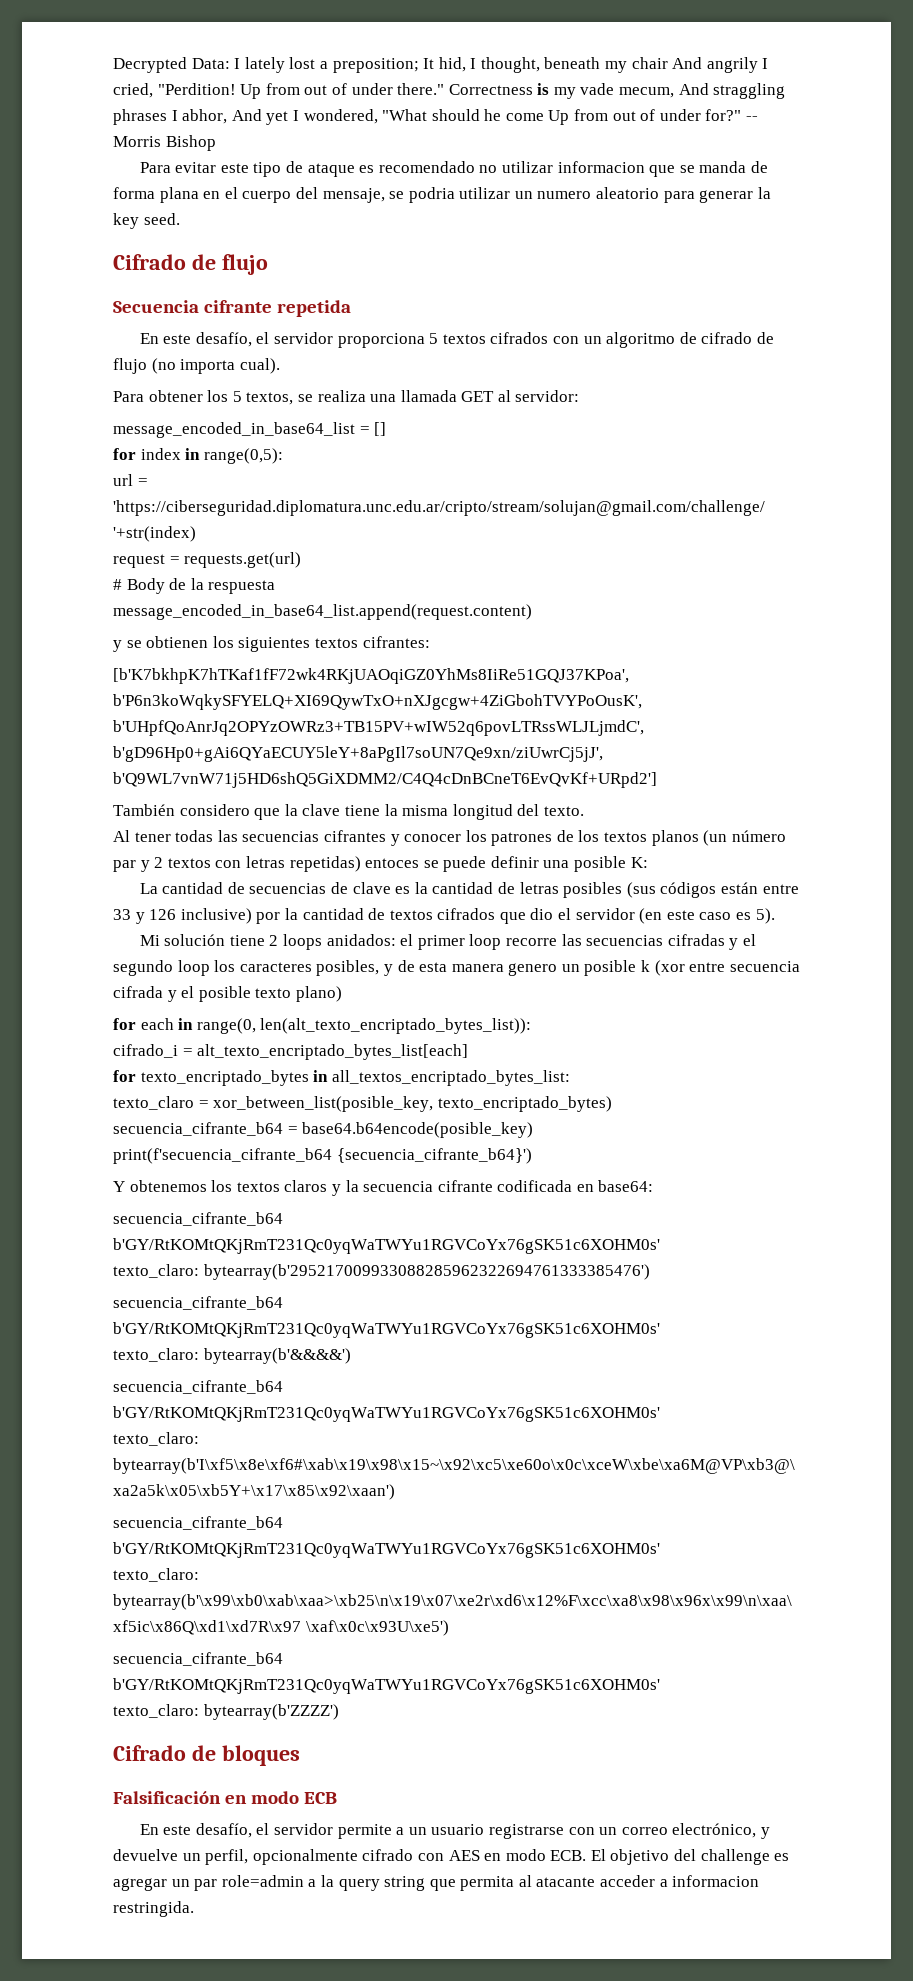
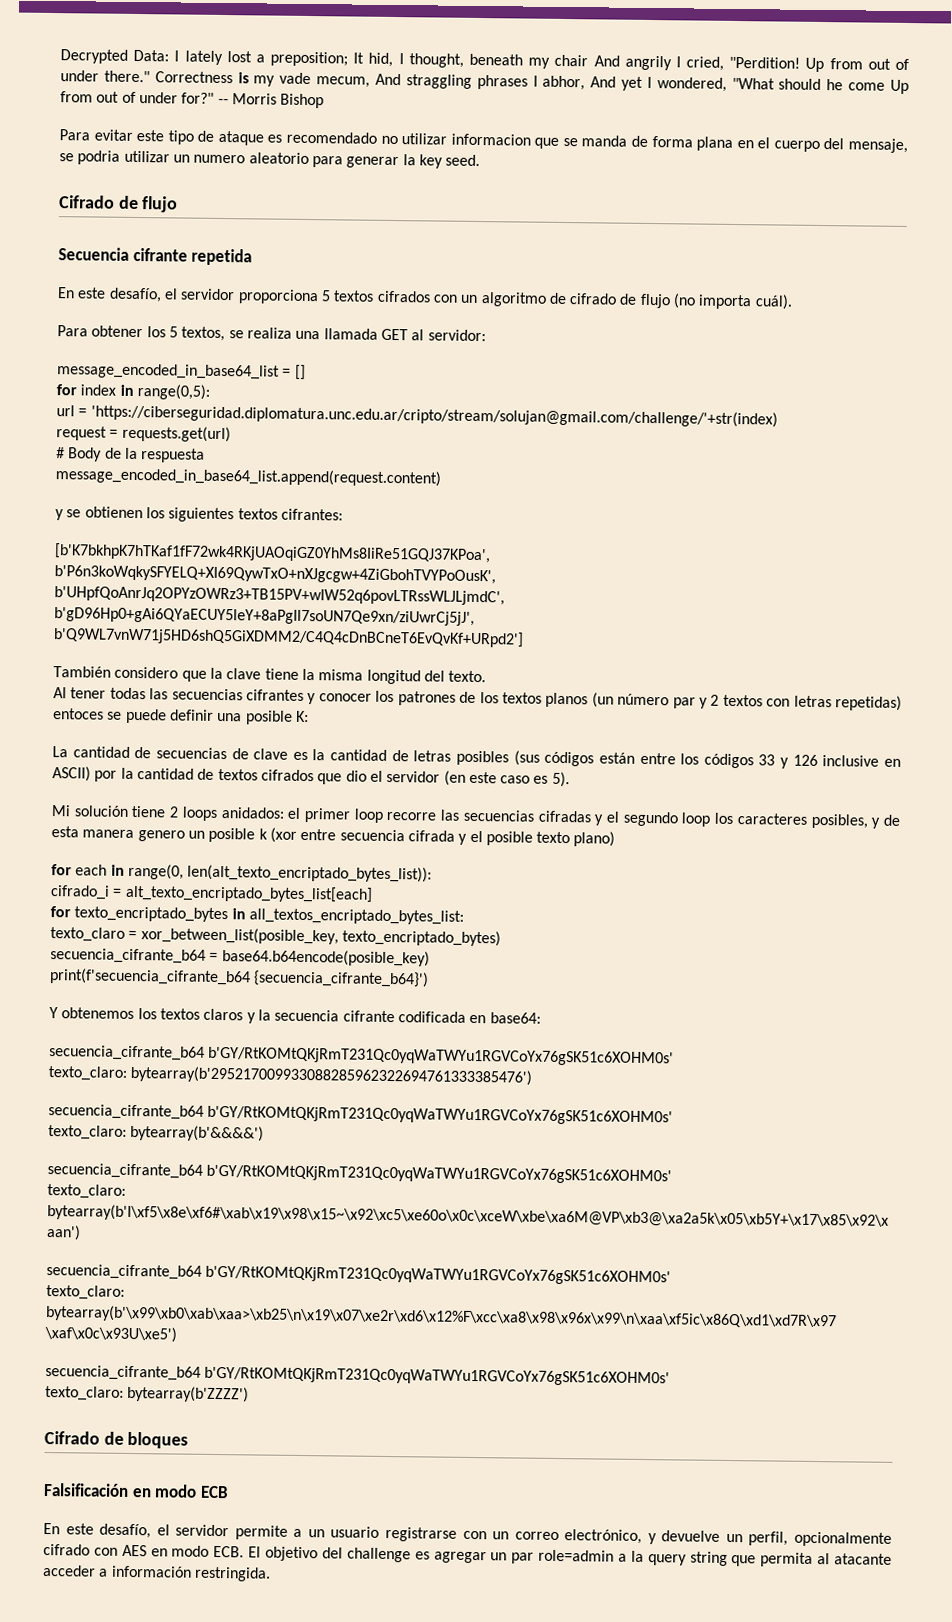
- En este desafío, el servidor proporciona 5 textos cifrados con un algoritmo de cifrado de flujo (no importa cual).
+ En este desafío, el servidor proporciona 5 textos cifrados con un algoritmo de cifrado de flujo (no importa cuál).
- La cantidad de secuencias de clave es la cantidad de letras posibles (sus códigos están entre 33 y 126 inclusive) por la cantidad de textos cifrados que dio el servidor (en este caso es 5).
+ La cantidad de secuencias de clave es la cantidad de letras posibles (sus códigos están entre los códigos 33 y 126 inclusive en ASCII) por la cantidad de textos cifrados que dio el servidor (en este caso es 5).
- En este desafío, el servidor permite a un usuario registrarse con un correo electrónico, y devuelve un perfil, opcionalmente cifrado con AES en modo ECB. El objetivo del challenge es agregar un par role=admin a la query string que permita al atacante acceder a informacion restringida.
+ En este desafío, el servidor permite a un usuario registrarse con un correo electrónico, y devuelve un perfil, opcionalmente cifrado con AES en modo ECB. El objetivo del challenge es agregar un par role=admin a la query string que permita al atacante acceder a información restringida.

